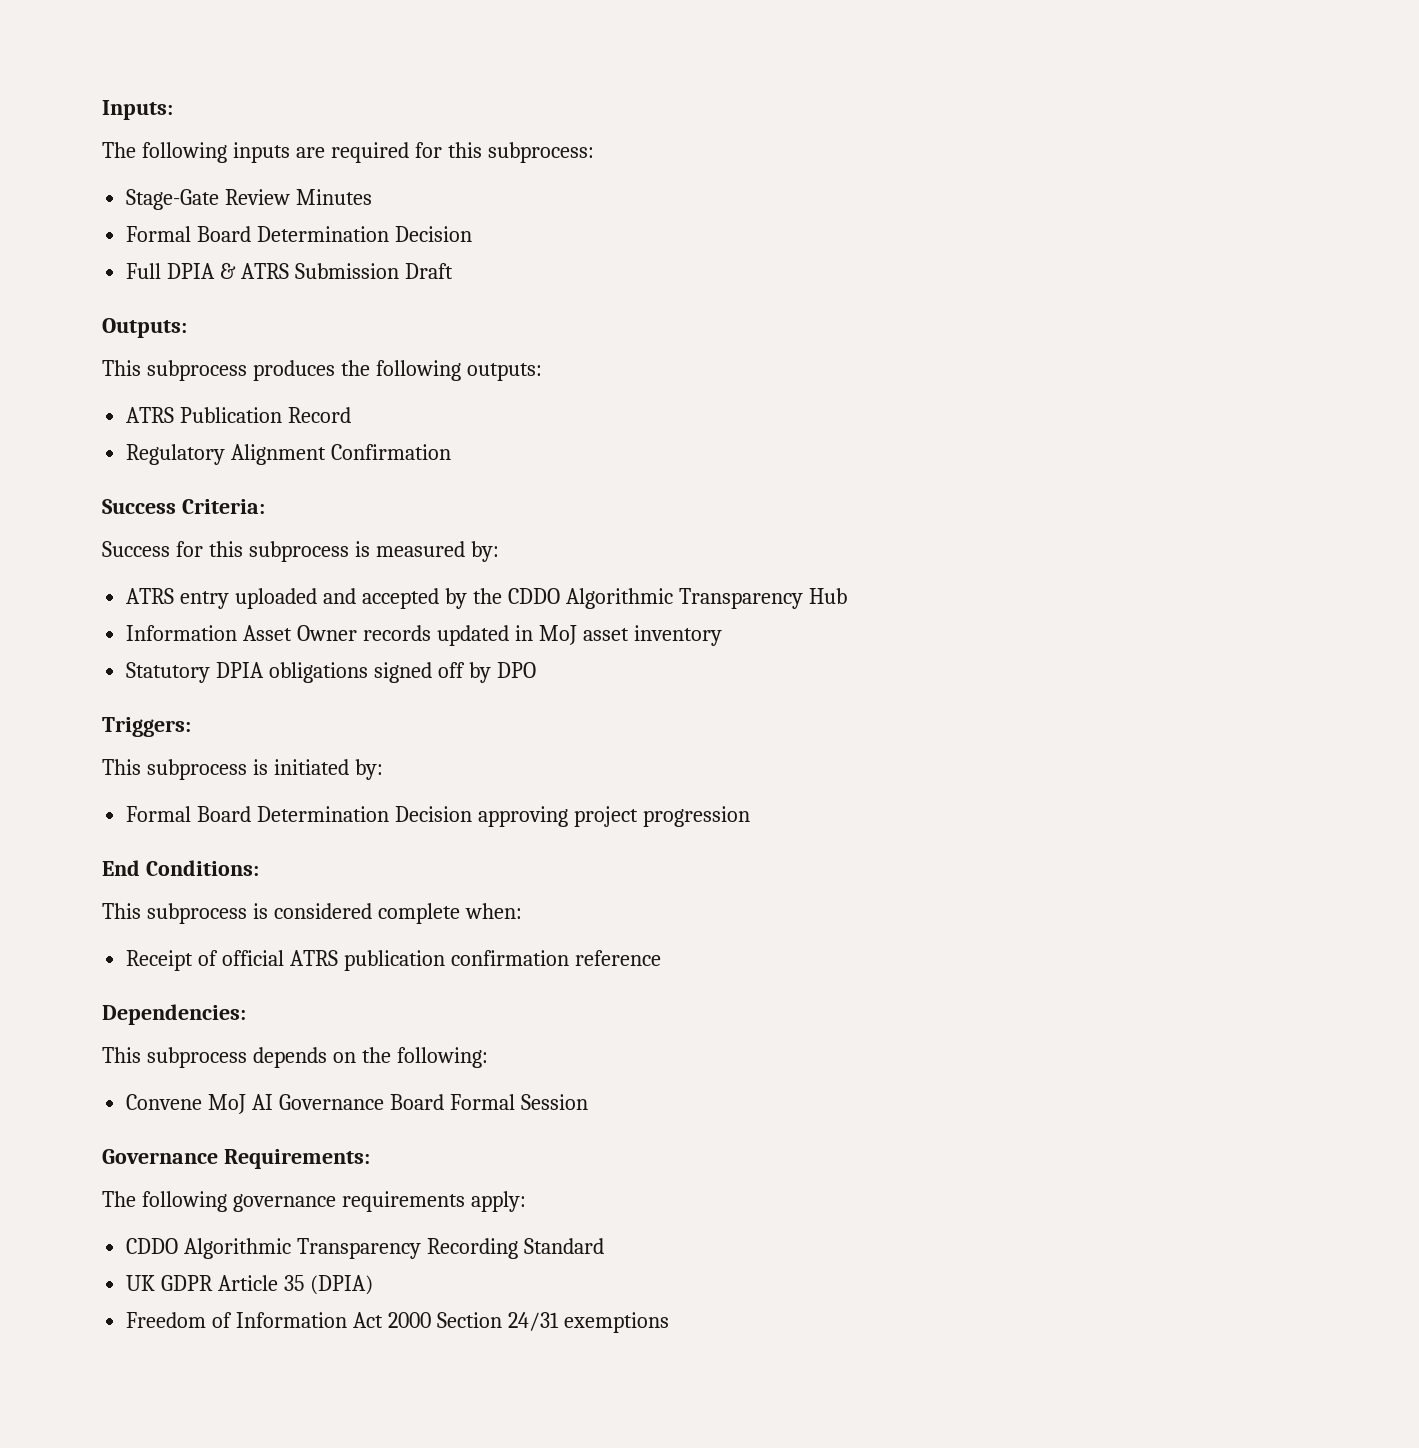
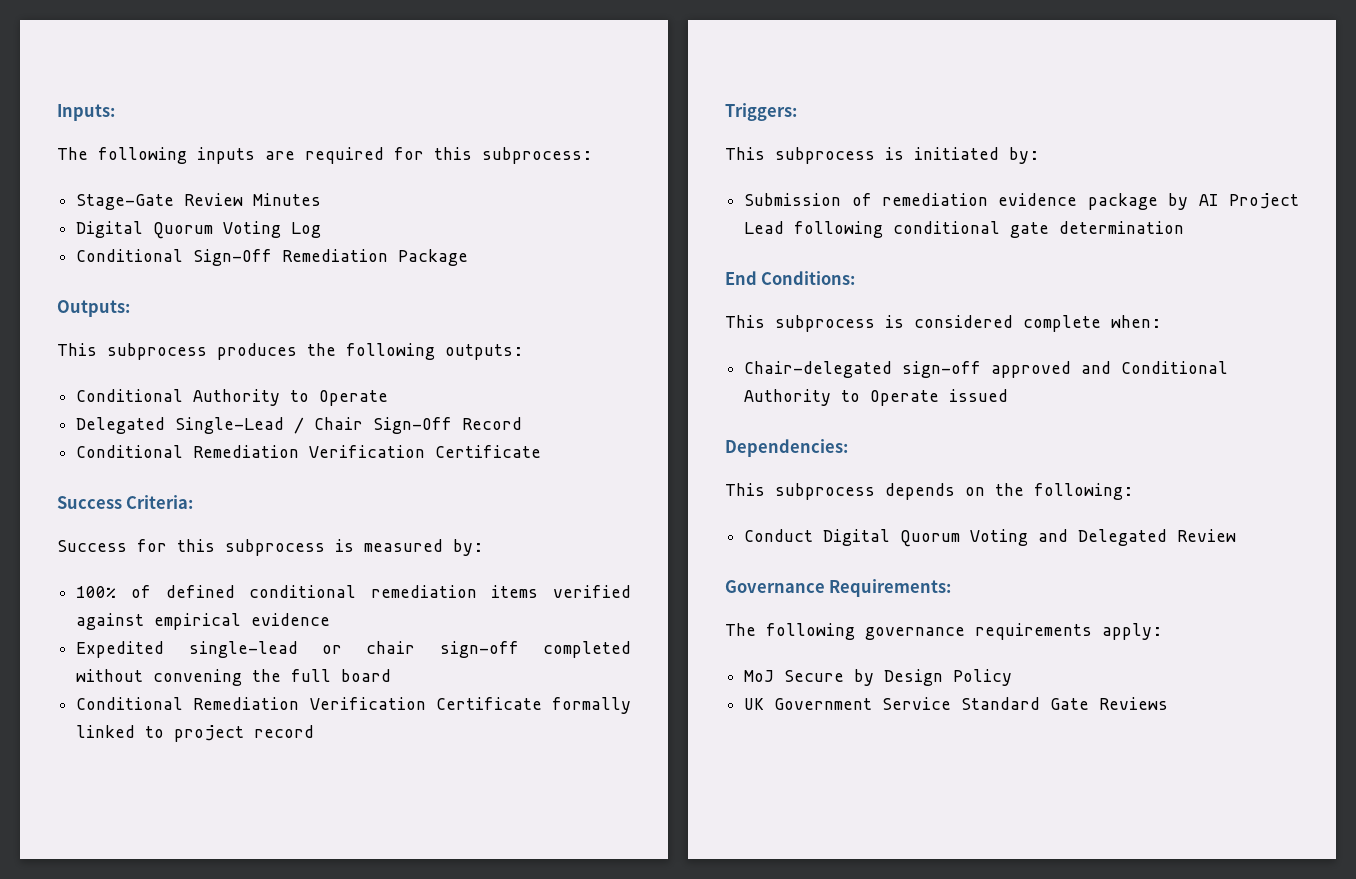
  Stage-Gate Review Minutes
- Formal Board Determination Decision
- Full DPIA & ATRS Submission Draft
+ Digital Quorum Voting Log
+ Conditional Sign-Off Remediation Package
  This subprocess produces the following outputs:
- ATRS Publication Record
- Regulatory Alignment Confirmation
+ Conditional Authority to Operate
+ Delegated Single-Lead / Chair Sign-Off Record
+ Conditional Remediation Verification Certificate
- ATRS entry uploaded and accepted by the CDDO Algorithmic Transparency Hub
- Information Asset Owner records updated in MoJ asset inventory
- Statutory DPIA obligations signed off by DPO
+ 100% of defined conditional remediation items verified against empirical evidence
+ Expedited single-lead or chair sign-off completed without convening the full board
+ Conditional Remediation Verification Certificate formally linked to project record
- Formal Board Determination Decision approving project progression
+ Submission of remediation evidence package by AI Project Lead following conditional gate determination
- Receipt of official ATRS publication confirmation reference
+ Chair-delegated sign-off approved and Conditional Authority to Operate issued
- Convene MoJ AI Governance Board Formal Session
+ Conduct Digital Quorum Voting and Delegated Review
- CDDO Algorithmic Transparency Recording Standard
- UK GDPR Article 35 (DPIA)
- Freedom of Information Act 2000 Section 24/31 exemptions
+ MoJ Secure by Design Policy
+ UK Government Service Standard Gate Reviews

